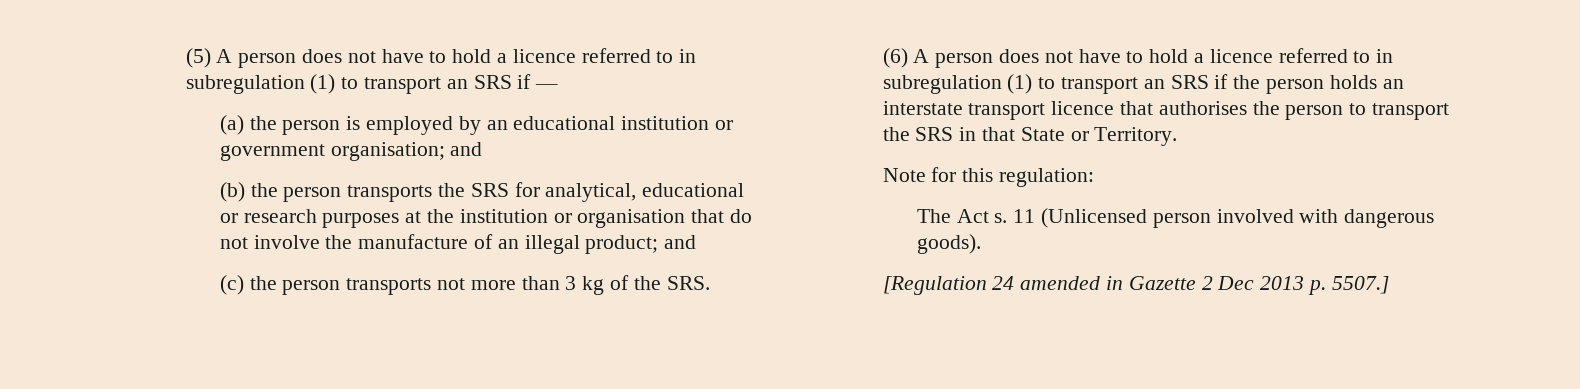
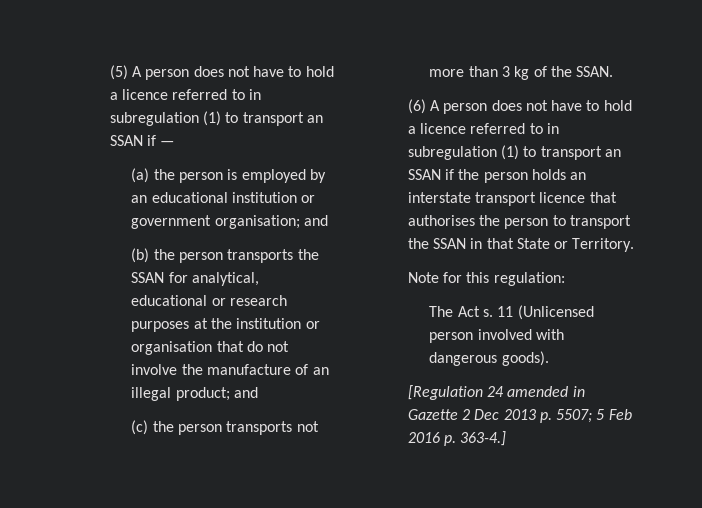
- (5) A person does not have to hold a licence referred to in subregulation (1) to transport an SRS if —
+ (5) A person does not have to hold a licence referred to in subregulation (1) to transport an SSAN if —
- (b) the person transports the SRS for analytical, educational or research purposes at the institution or organisation that do not involve the manufacture of an illegal product; and
+ (b) the person transports the SSAN for analytical, educational or research purposes at the institution or organisation that do not involve the manufacture of an illegal product; and
- (c) the person transports not more than 3 kg of the SRS.
+ (c) the person transports not more than 3 kg of the SSAN.
- (6) A person does not have to hold a licence referred to in subregulation (1) to transport an SRS if the person holds an interstate transport licence that authorises the person to transport the SRS in that State or Territory.
+ (6) A person does not have to hold a licence referred to in subregulation (1) to transport an SSAN if the person holds an interstate transport licence that authorises the person to transport the SSAN in that State or Territory.
- [Regulation 24 amended in Gazette 2 Dec 2013 p. 5507.]
+ [Regulation 24 amended in Gazette 2 Dec 2013 p. 5507; 5 Feb 2016 p. 363-4.]

